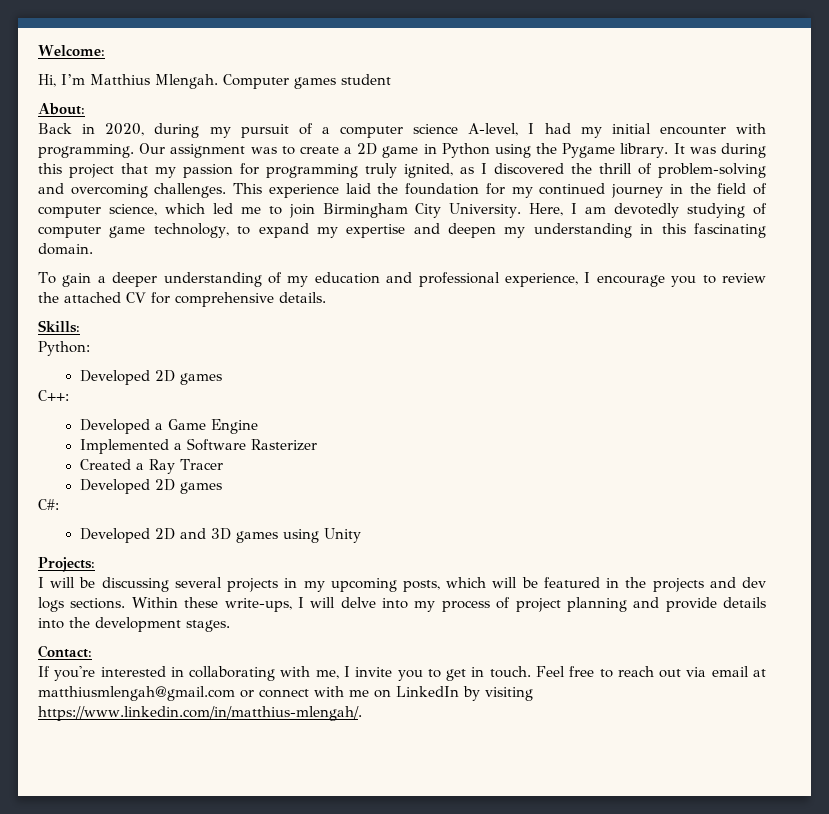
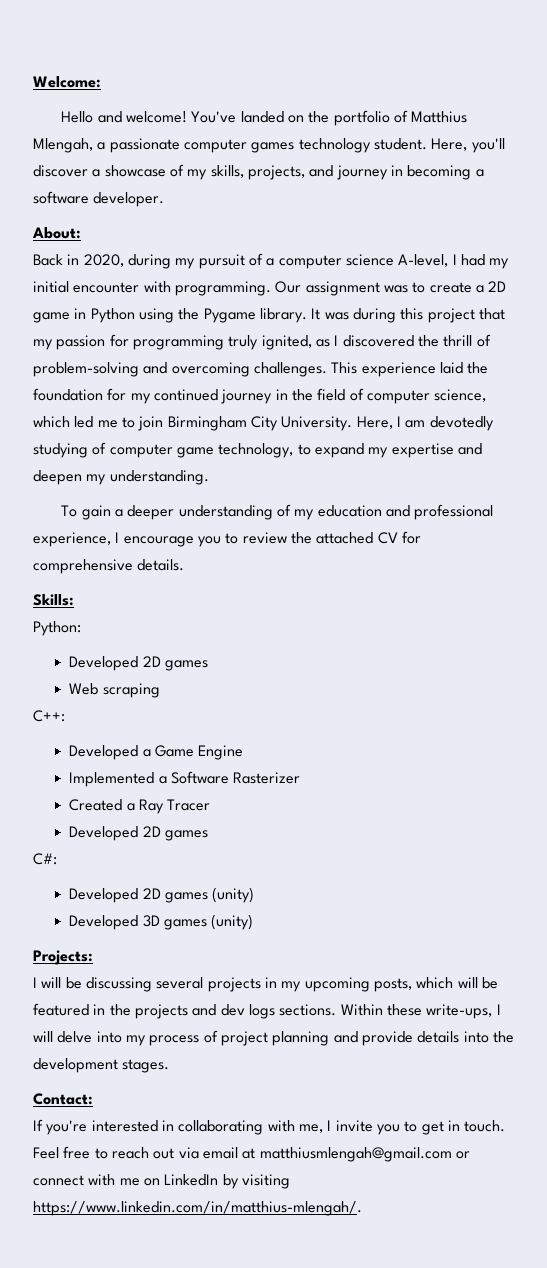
- Hi, I’m Matthius Mlengah. Computer games student
+ Hello and welcome! You've landed on the portfolio of Matthius Mlengah, a passionate computer games technology student. Here, you'll discover a showcase of my skills, projects, and journey in becoming a software developer.
- Here, I am devotedly studying of computer game technology, to expand my expertise and deepen my understanding in this fascinating domain.
+ Here, I am devotedly studying of computer game technology, to expand my expertise and deepen my understanding.
+ Web scraping
- Developed 2D and 3D games using Unity
+ Developed 2D games (unity)
+ Developed 3D games (unity)

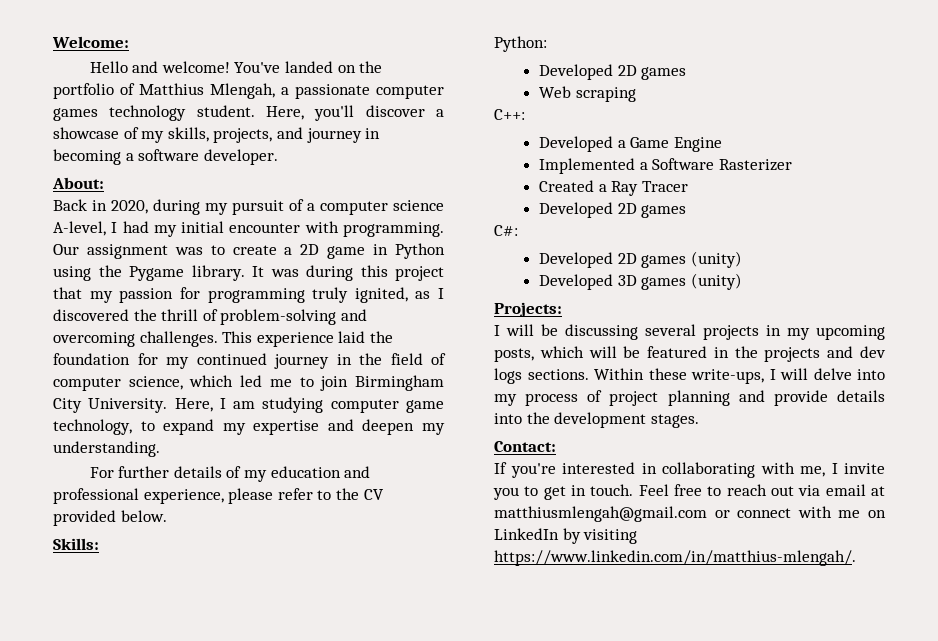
- Here, I am devotedly studying of computer game technology, to expand my expertise and deepen my understanding.
+ Here, I am studying computer game technology, to expand my expertise and deepen my understanding.
- To gain a deeper understanding of my education and professional experience, I encourage you to review the attached CV for comprehensive details.
+ For further details of my education and professional experience, please refer to the CV provided below.

